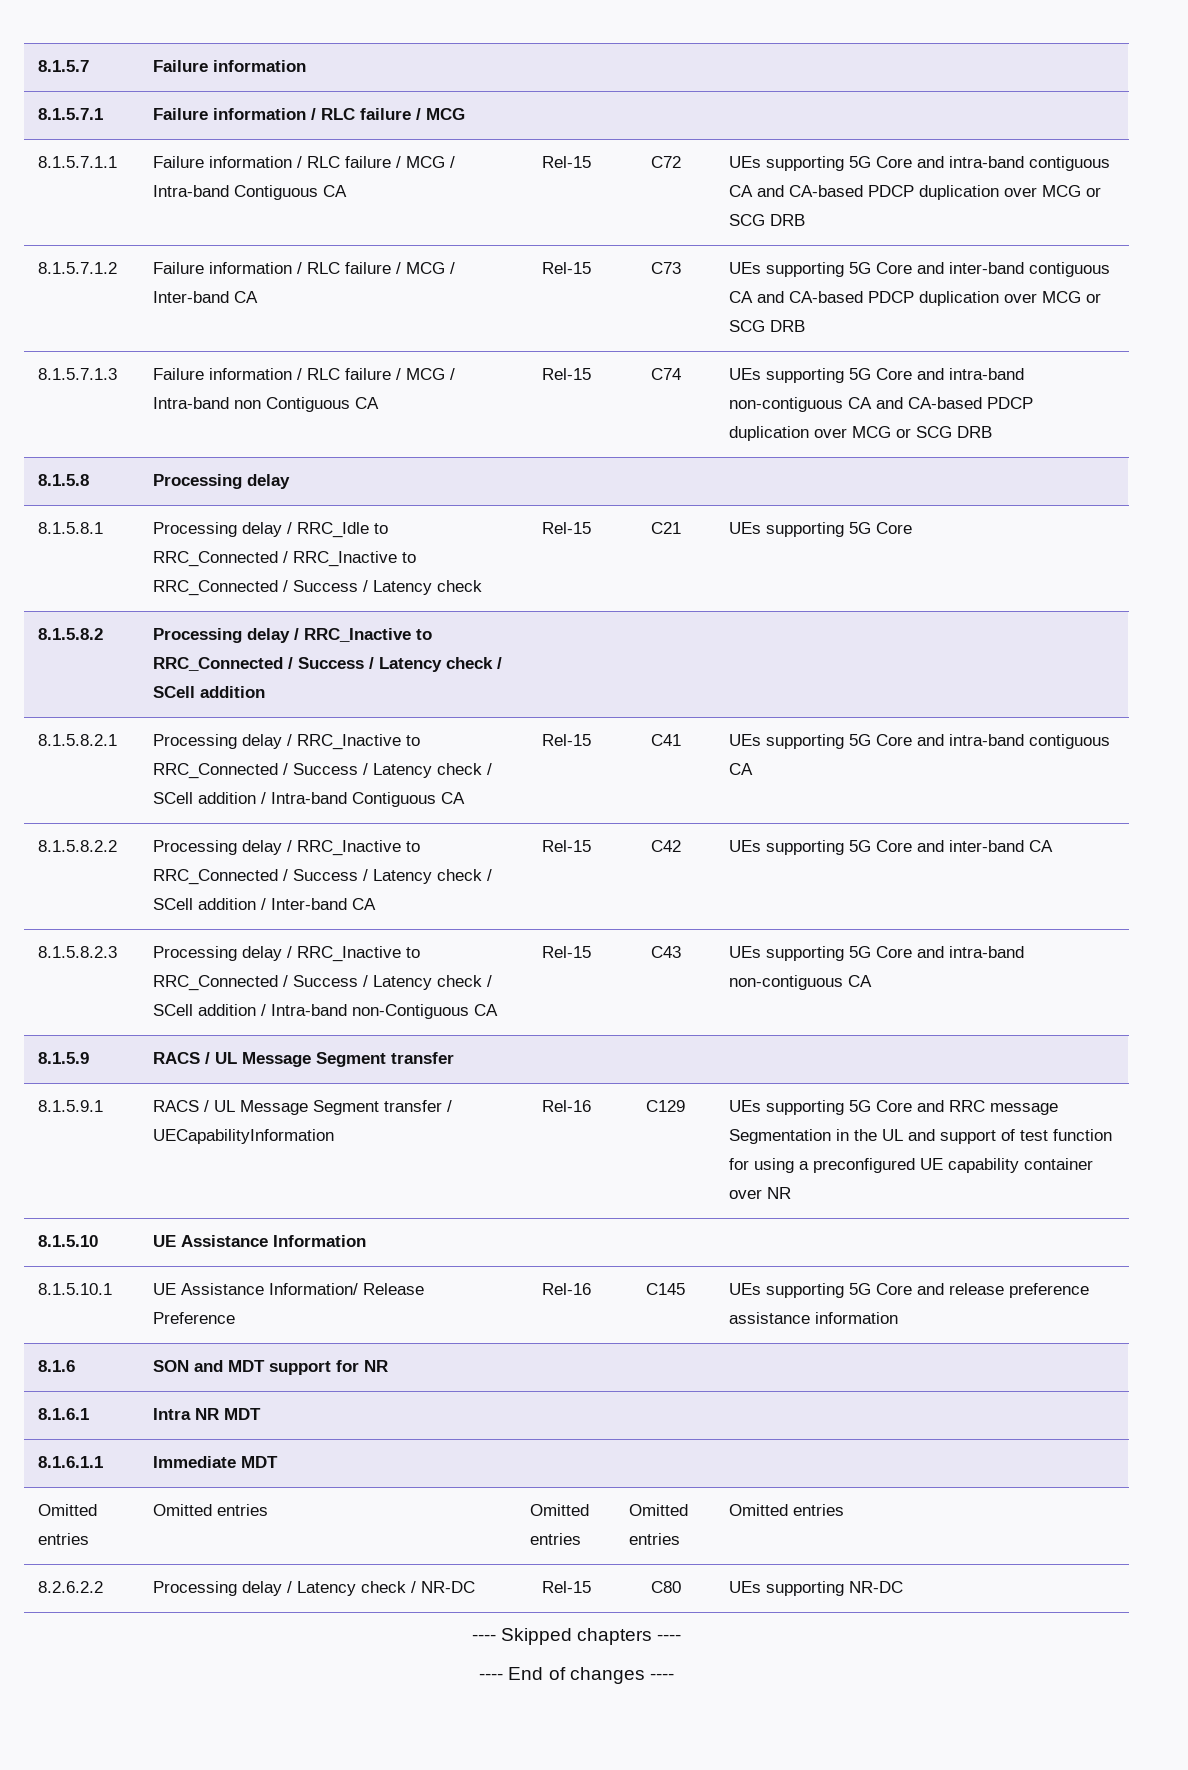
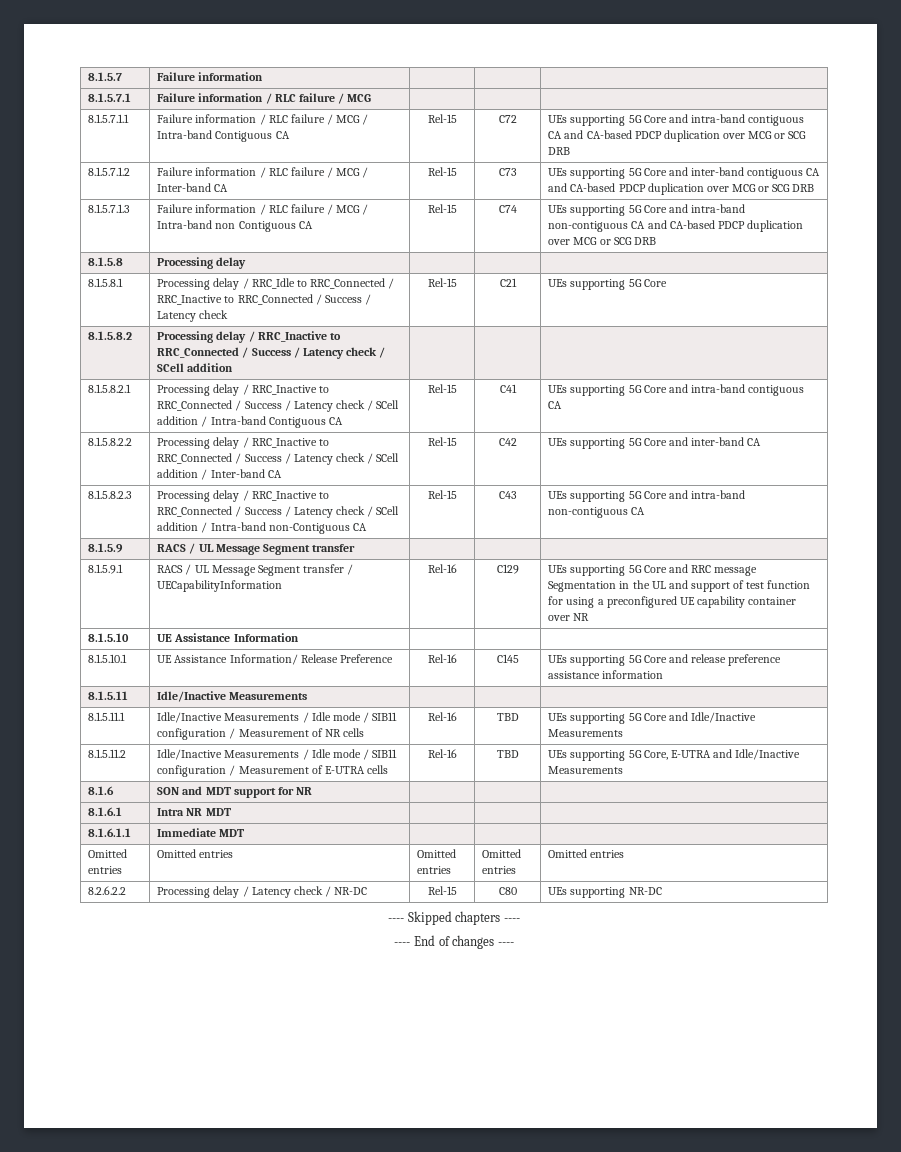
+ 8.1.5.11 | Idle/Inactive Measurements | | |
+ 8.1.5.11.1 | Idle/Inactive Measurements / Idle mode / SIB11 configuration / Measurement of NR cells | Rel-16 | TBD | UEs supporting 5G Core and Idle/Inactive Measurements
+ 8.1.5.11.2 | Idle/Inactive Measurements / Idle mode / SIB11 configuration / Measurement of E-UTRA cells | Rel-16 | TBD | UEs supporting 5G Core, E-UTRA and Idle/Inactive Measurements

